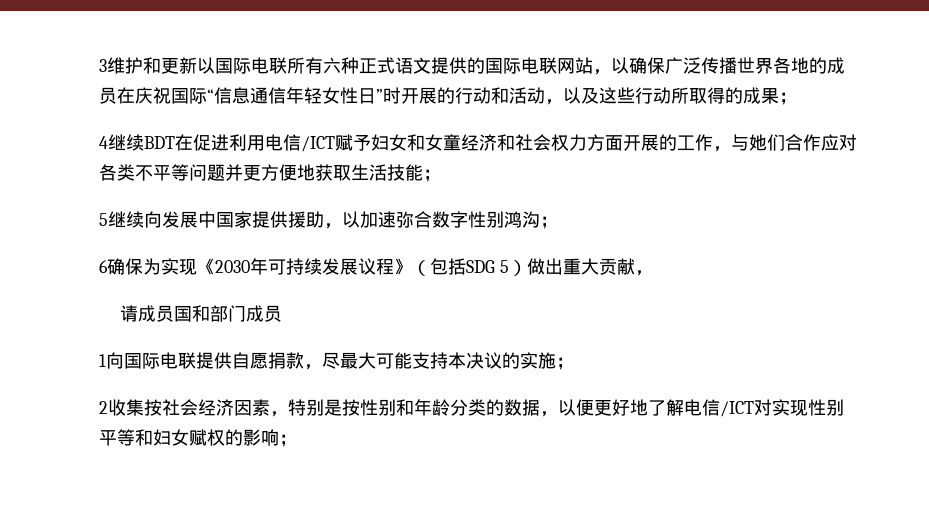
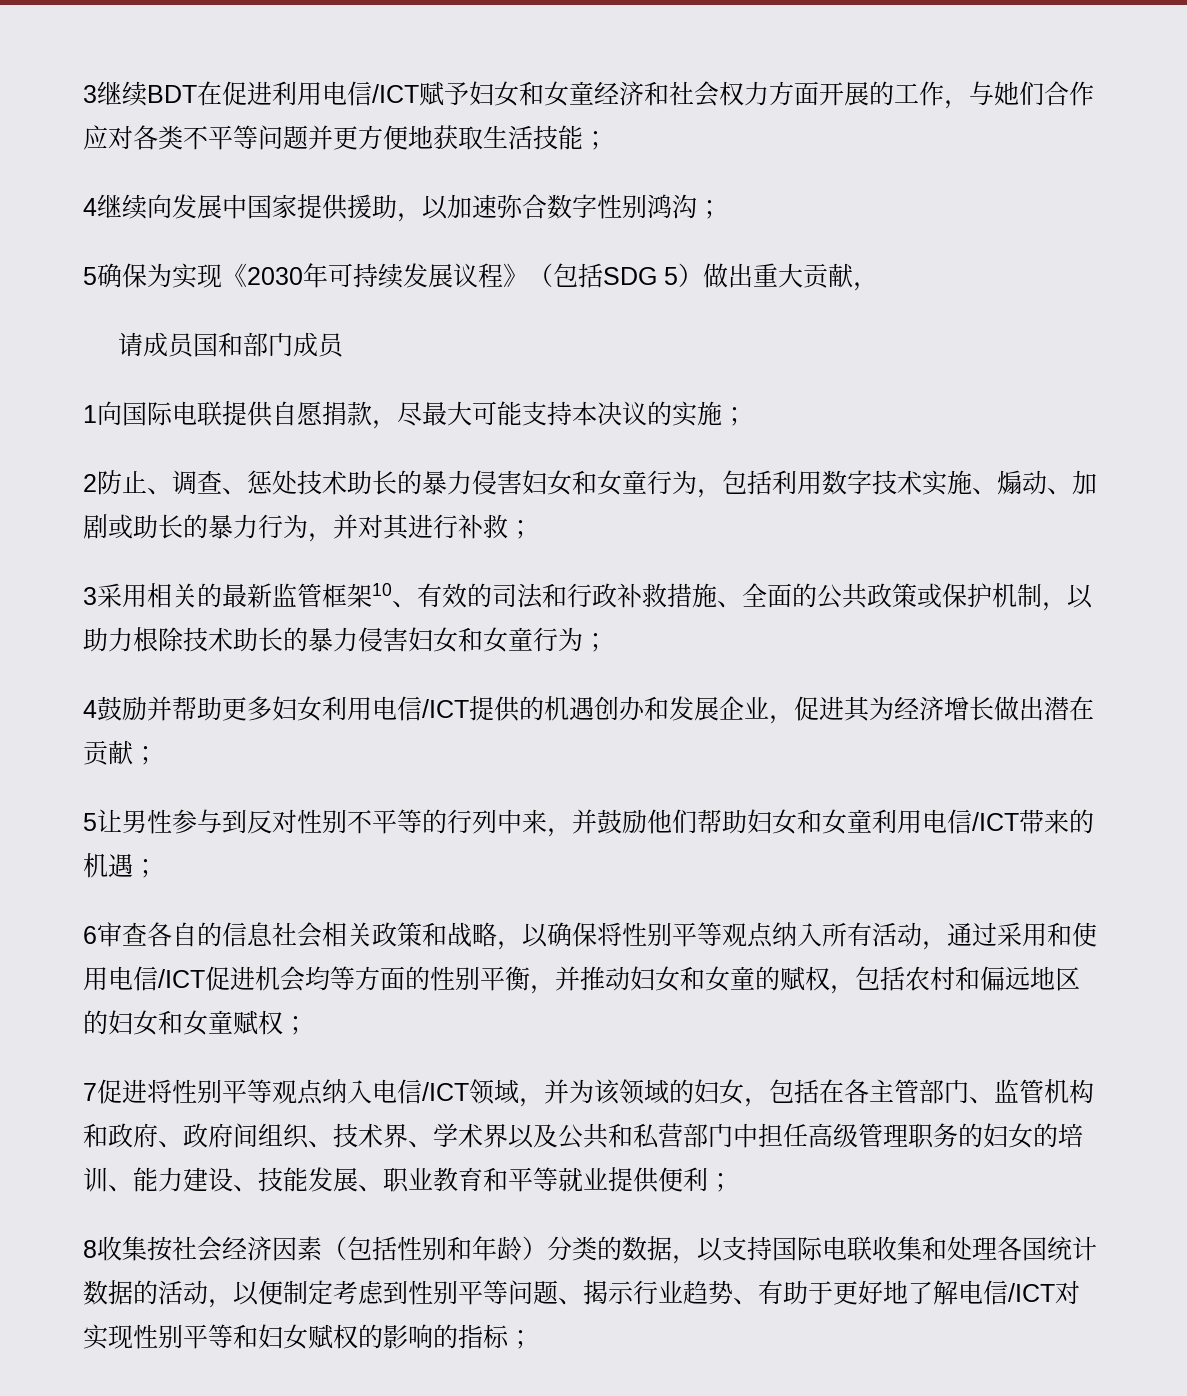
- 3维护和更新以国际电联所有六种正式语文提供的国际电联网站，以确保广泛传播世界各地的成员在庆祝国际“信息通信年轻女性日”时开展的行动和活动，以及这些行动所取得的成果；
- 4继续BDT在促进利用电信/ICT赋予妇女和女童经济和社会权力方面开展的工作，与她们合作应对各类不平等问题并更方便地获取生活技能；
+ 3继续BDT在促进利用电信/ICT赋予妇女和女童经济和社会权力方面开展的工作，与她们合作应对各类不平等问题并更方便地获取生活技能；
- 5继续向发展中国家提供援助，以加速弥合数字性别鸿沟；
+ 4继续向发展中国家提供援助，以加速弥合数字性别鸿沟；
- 6确保为实现《2030年可持续发展议程》（包括SDG 5）做出重大贡献，
+ 5确保为实现《2030年可持续发展议程》（包括SDG 5）做出重大贡献，
- 2收集按社会经济因素，特别是按性别和年龄分类的数据，以便更好地了解电信/ICT对实现性别平等和妇女赋权的影响；
+ 2防止、调查、惩处技术助长的暴力侵害妇女和女童行为，包括利用数字技术实施、煽动、加剧或助长的暴力行为，并对其进行补救；
+ 3采用相关的最新监管框架10、有效的司法和行政补救措施、全面的公共政策或保护机制，以助力根除技术助长的暴力侵害妇女和女童行为；
+ 4鼓励并帮助更多妇女利用电信/ICT提供的机遇创办和发展企业，促进其为经济增长做出潜在贡献；
+ 5让男性参与到反对性别不平等的行列中来，并鼓励他们帮助妇女和女童利用电信/ICT带来的机遇；
+ 6审查各自的信息社会相关政策和战略，以确保将性别平等观点纳入所有活动，通过采用和使用电信/ICT促进机会均等方面的性别平衡，并推动妇女和女童的赋权，包括农村和偏远地区的妇女和女童赋权；
+ 7促进将性别平等观点纳入电信/ICT领域，并为该领域的妇女，包括在各主管部门、监管机构和政府、政府间组织、技术界、学术界以及公共和私营部门中担任高级管理职务的妇女的培训、能力建设、技能发展、职业教育和平等就业提供便利；
+ 8收集按社会经济因素（包括性别和年龄）分类的数据，以支持国际电联收集和处理各国统计数据的活动，以便制定考虑到性别平等问题、揭示行业趋势、有助于更好地了解电信/ICT对实现性别平等和妇女赋权的影响的指标；

